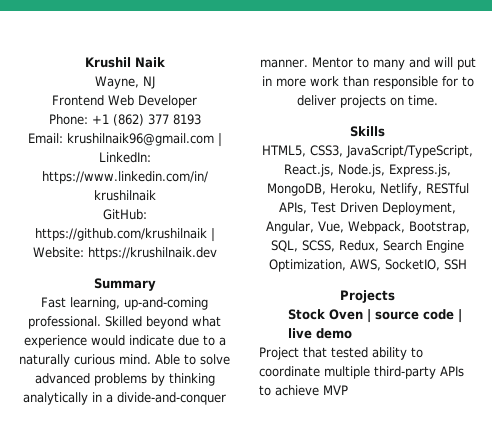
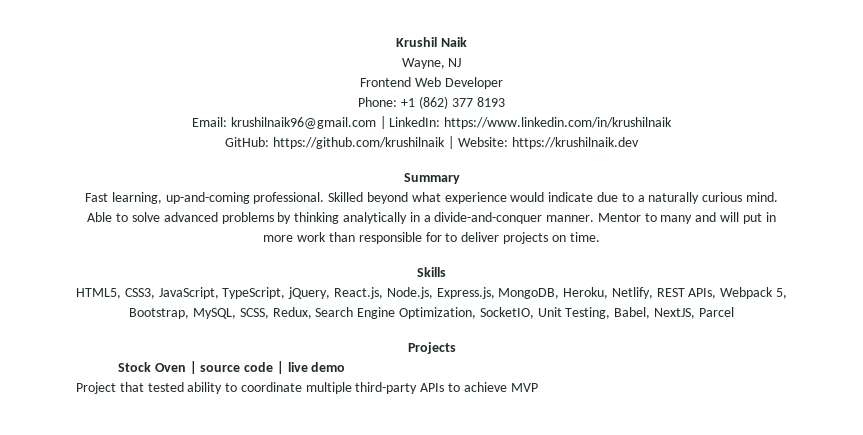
- HTML5, CSS3, JavaScript/TypeScript, React.js, Node.js, Express.js, MongoDB, Heroku, Netlify, RESTful APIs, Test Driven Deployment, Angular, Vue, Webpack, Bootstrap, SQL, SCSS, Redux, Search Engine Optimization, AWS, SocketIO, SSH
+ HTML5, CSS3, JavaScript, TypeScript, jQuery, React.js, Node.js, Express.js, MongoDB, Heroku, Netlify, REST APIs, Webpack 5, Bootstrap, MySQL, SCSS, Redux, Search Engine Optimization, SocketIO, Unit Testing, Babel, NextJS, Parcel

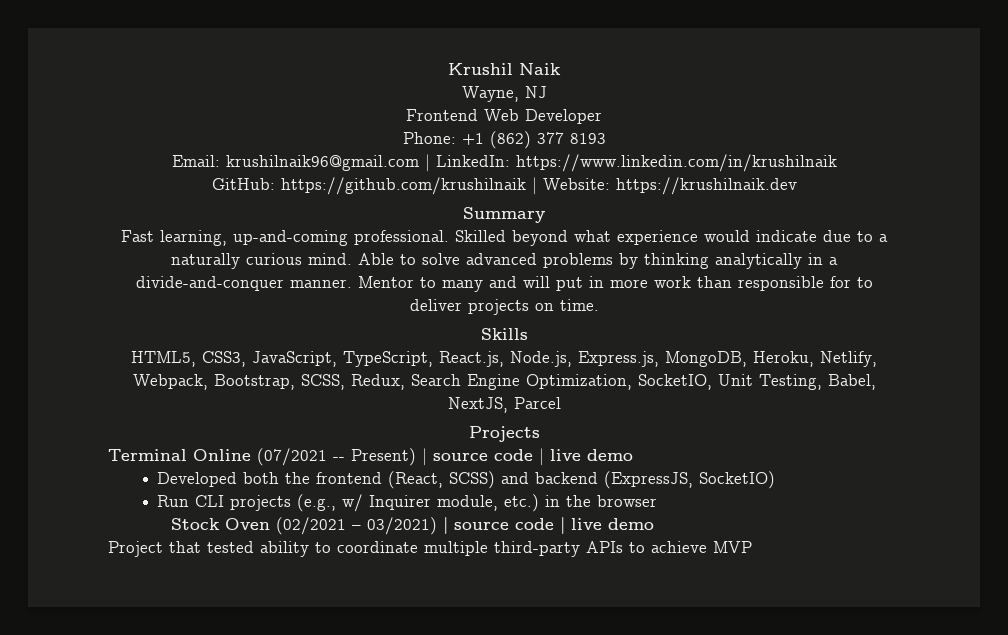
- HTML5, CSS3, JavaScript, TypeScript, jQuery, React.js, Node.js, Express.js, MongoDB, Heroku, Netlify, REST APIs, Webpack 5, Bootstrap, MySQL, SCSS, Redux, Search Engine Optimization, SocketIO, Unit Testing, Babel, NextJS, Parcel
+ HTML5, CSS3, JavaScript, TypeScript, React.js, Node.js, Express.js, MongoDB, Heroku, Netlify, Webpack, Bootstrap, SCSS, Redux, Search Engine Optimization, SocketIO, Unit Testing, Babel, NextJS, Parcel
+ Terminal Online (07/2021 -- Present) | source code | live demo
+ Developed both the frontend (React, SCSS) and backend (ExpressJS, SocketIO)
+ Run CLI projects (e.g., w/ Inquirer module, etc.) in the browser
- Stock Oven | source code | live demo
+ Stock Oven (02/2021 – 03/2021) | source code | live demo

